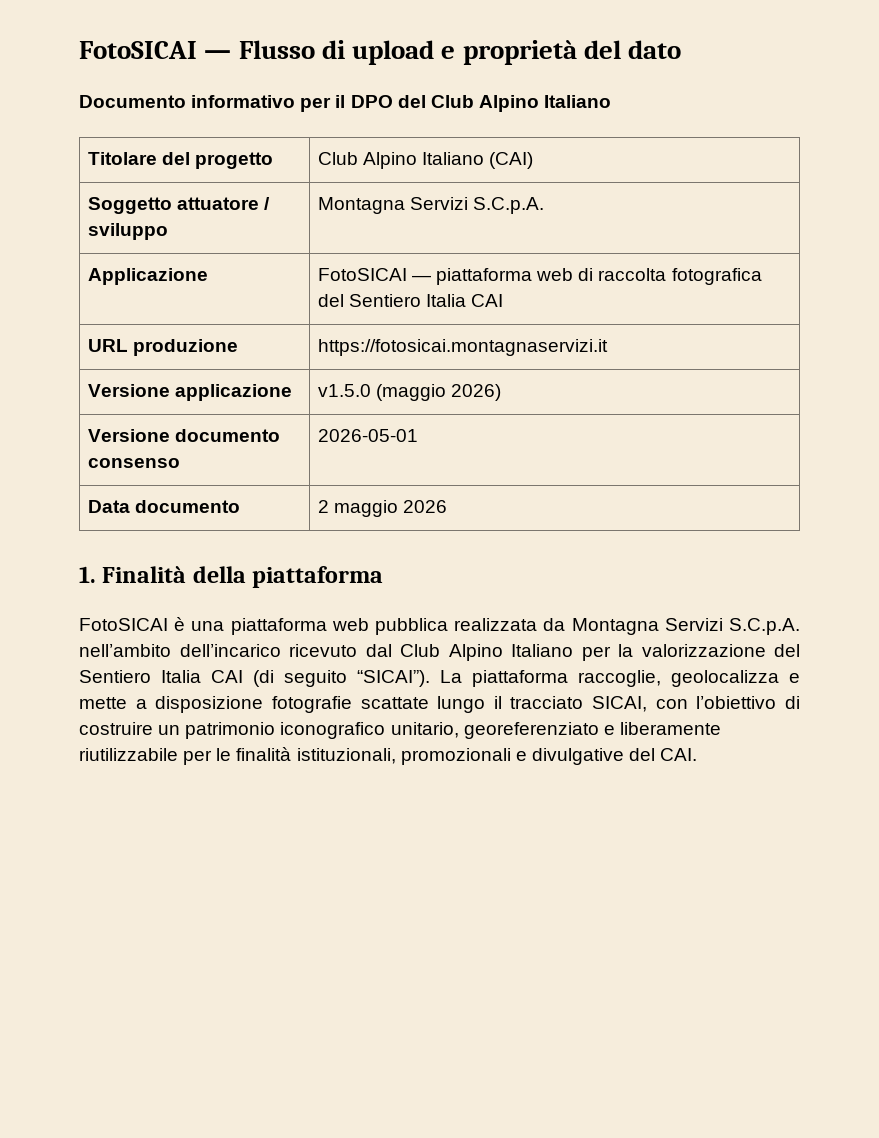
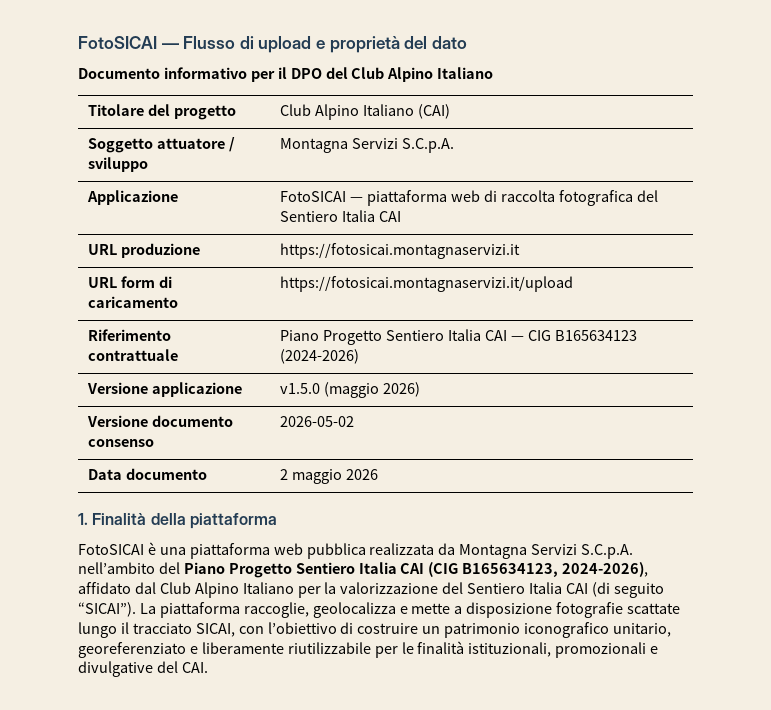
+ URL form di caricamento | https://fotosicai.montagnaservizi.it/upload
+ Riferimento contrattuale | Piano Progetto Sentiero Italia CAI — CIG B165634123 (2024-2026)
- Versione documento consenso | 2026-05-01
+ Versione documento consenso | 2026-05-02
- FotoSICAI è una piattaforma web pubblica realizzata da Montagna Servizi S.C.p.A. nell’ambito dell’incarico ricevuto dal Club Alpino Italiano per la valorizzazione del Sentiero Italia CAI (di seguito “SICAI”).
+ FotoSICAI è una piattaforma web pubblica realizzata da Montagna Servizi S.C.p.A. nell’ambito del Piano Progetto Sentiero Italia CAI (CIG B165634123, 2024-2026), affidato dal Club Alpino Italiano per la valorizzazione del Sentiero Italia CAI (di seguito “SICAI”).

